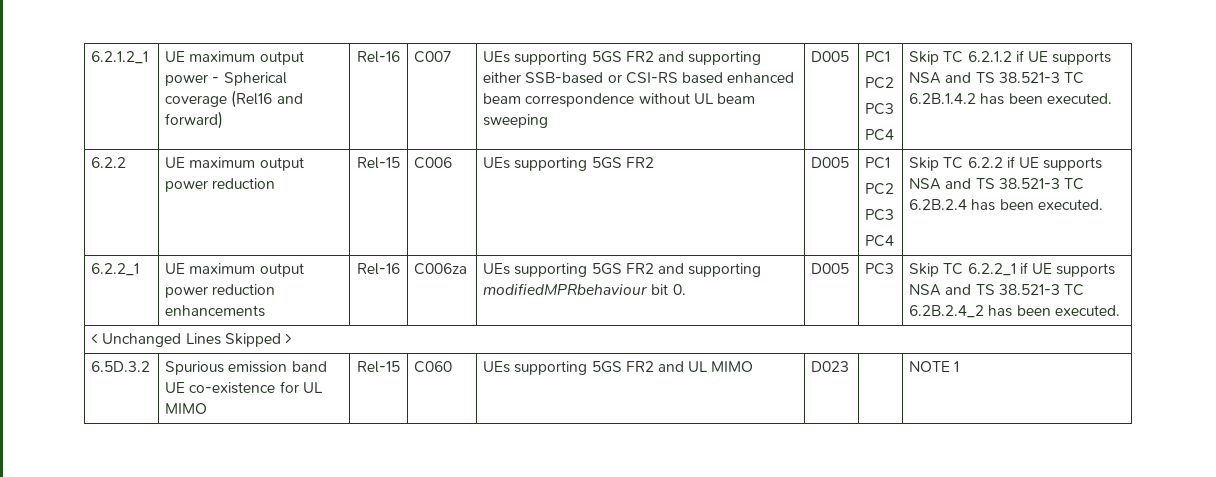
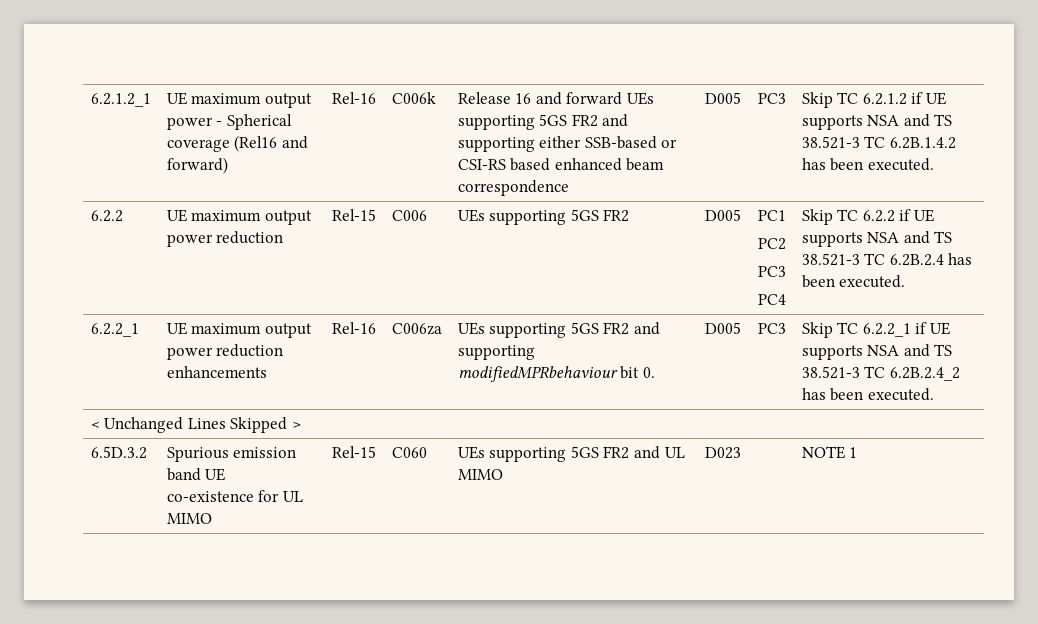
- C007 | UEs supporting 5GS FR2 and supporting either SSB-based or CSI-RS based enhanced beam correspondence without UL beam sweeping | D005 | PC1
- PC2
- PC3
- PC4
+ C006k | Release 16 and forward UEs supporting 5GS FR2 and supporting either SSB-based or CSI-RS based enhanced beam correspondence | D005 | PC3

